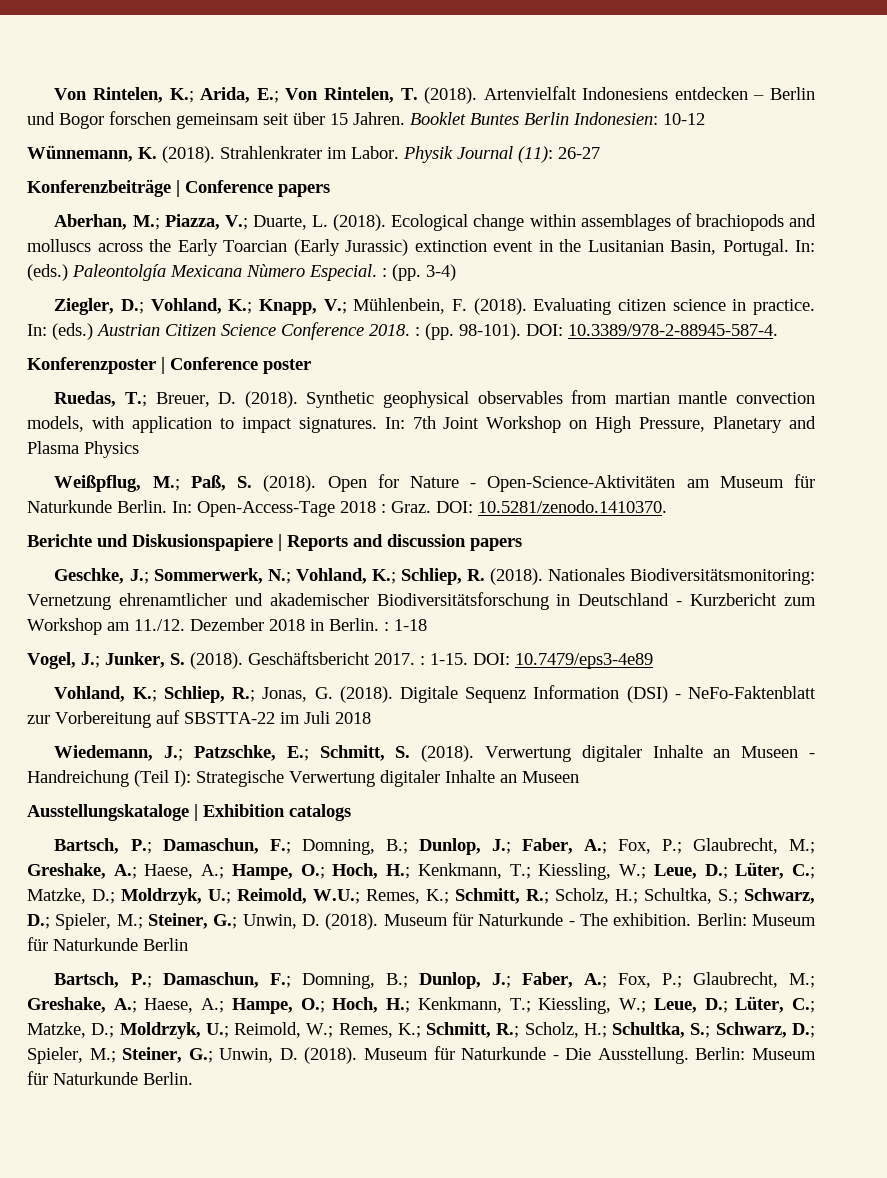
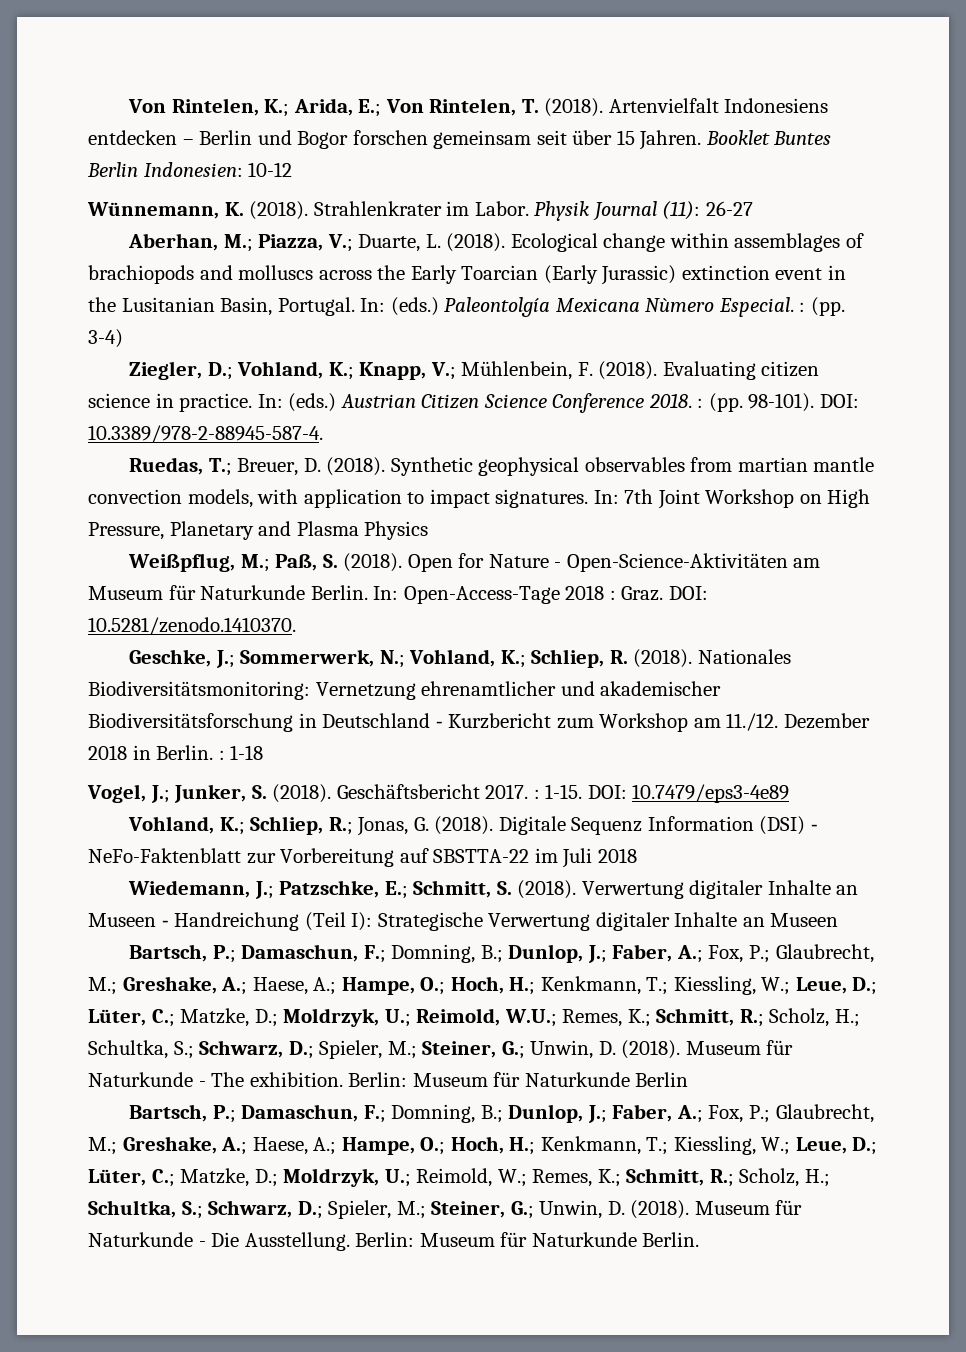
- Konferenzbeiträge | Conference papers
- Konferenzposter | Conference poster
- Berichte und Diskusionspapiere | Reports and discussion papers
- Ausstellungskataloge | Exhibition catalogs

